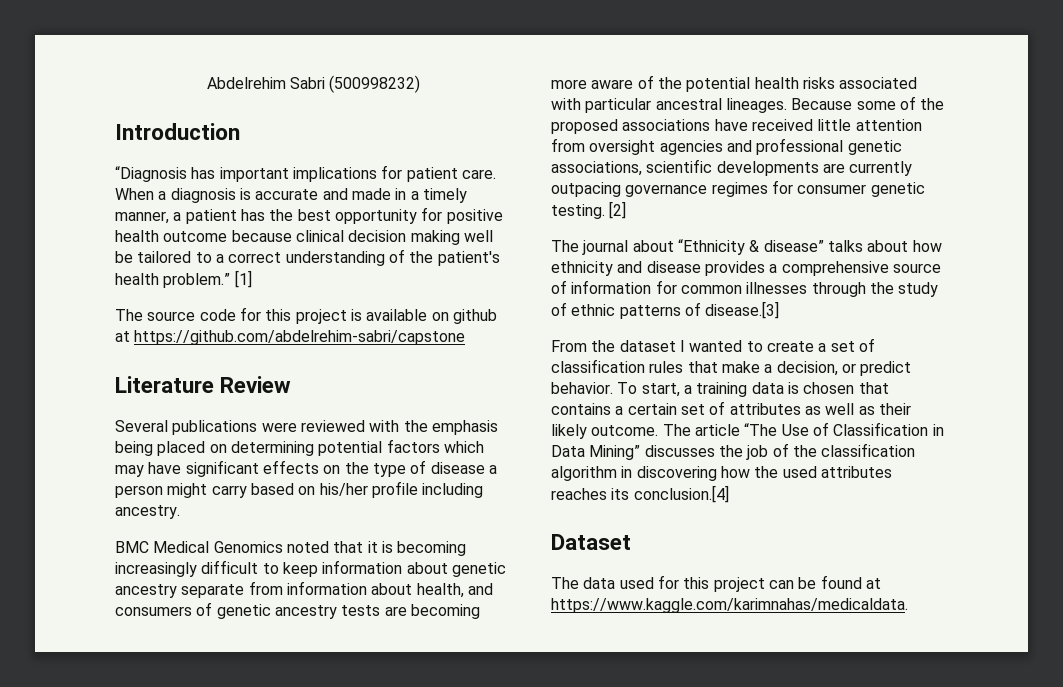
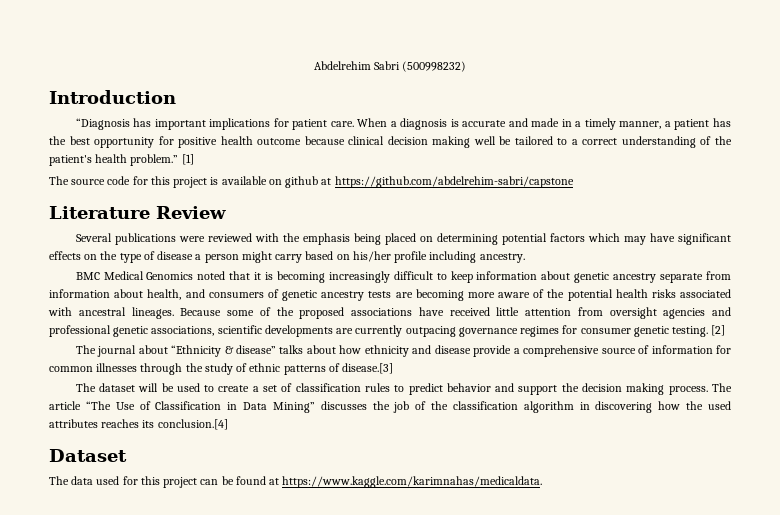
- BMC Medical Genomics noted that it is becoming increasingly difficult to keep information about genetic ancestry separate from information about health, and consumers of genetic ancestry tests are becoming more aware of the potential health risks associated with particular ancestral lineages.
+ BMC Medical Genomics noted that it is becoming increasingly difficult to keep information about genetic ancestry separate from information about health, and consumers of genetic ancestry tests are becoming more aware of the potential health risks associated with ancestral lineages.
- The journal about “Ethnicity & disease” talks about how ethnicity and disease provides a comprehensive source of information for common illnesses through the study of ethnic patterns of disease.[3]
+ The journal about “Ethnicity & disease” talks about how ethnicity and disease provide a comprehensive source of information for common illnesses through the study of ethnic patterns of disease.[3]
- From the dataset I wanted to create a set of classification rules that make a decision, or predict behavior. To start, a training data is chosen that contains a certain set of attributes as well as their likely outcome.
+ The dataset will be used to create a set of classification rules to predict behavior and support the decision making process.

